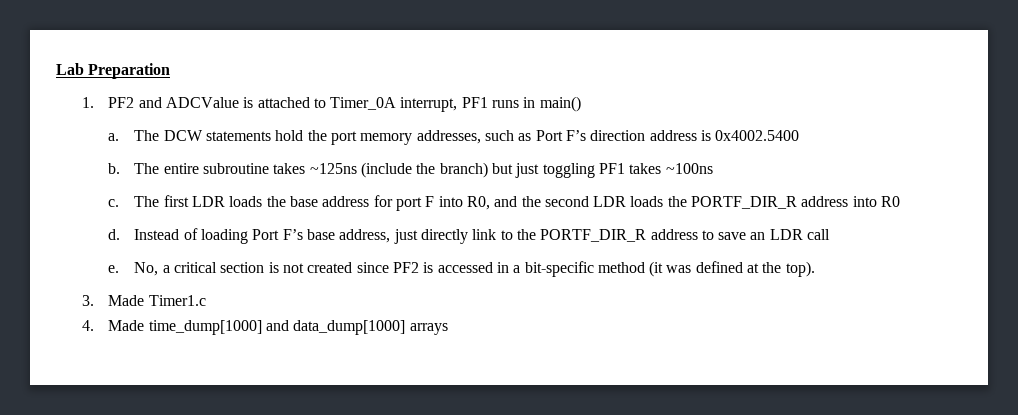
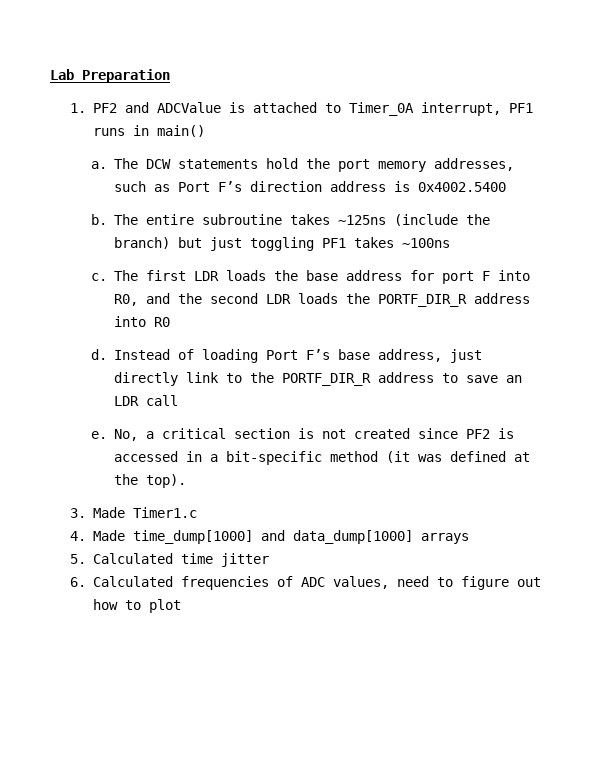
+ 5. Calculated time jitter
+ 6. Calculated frequencies of ADC values, need to figure out how to plot

